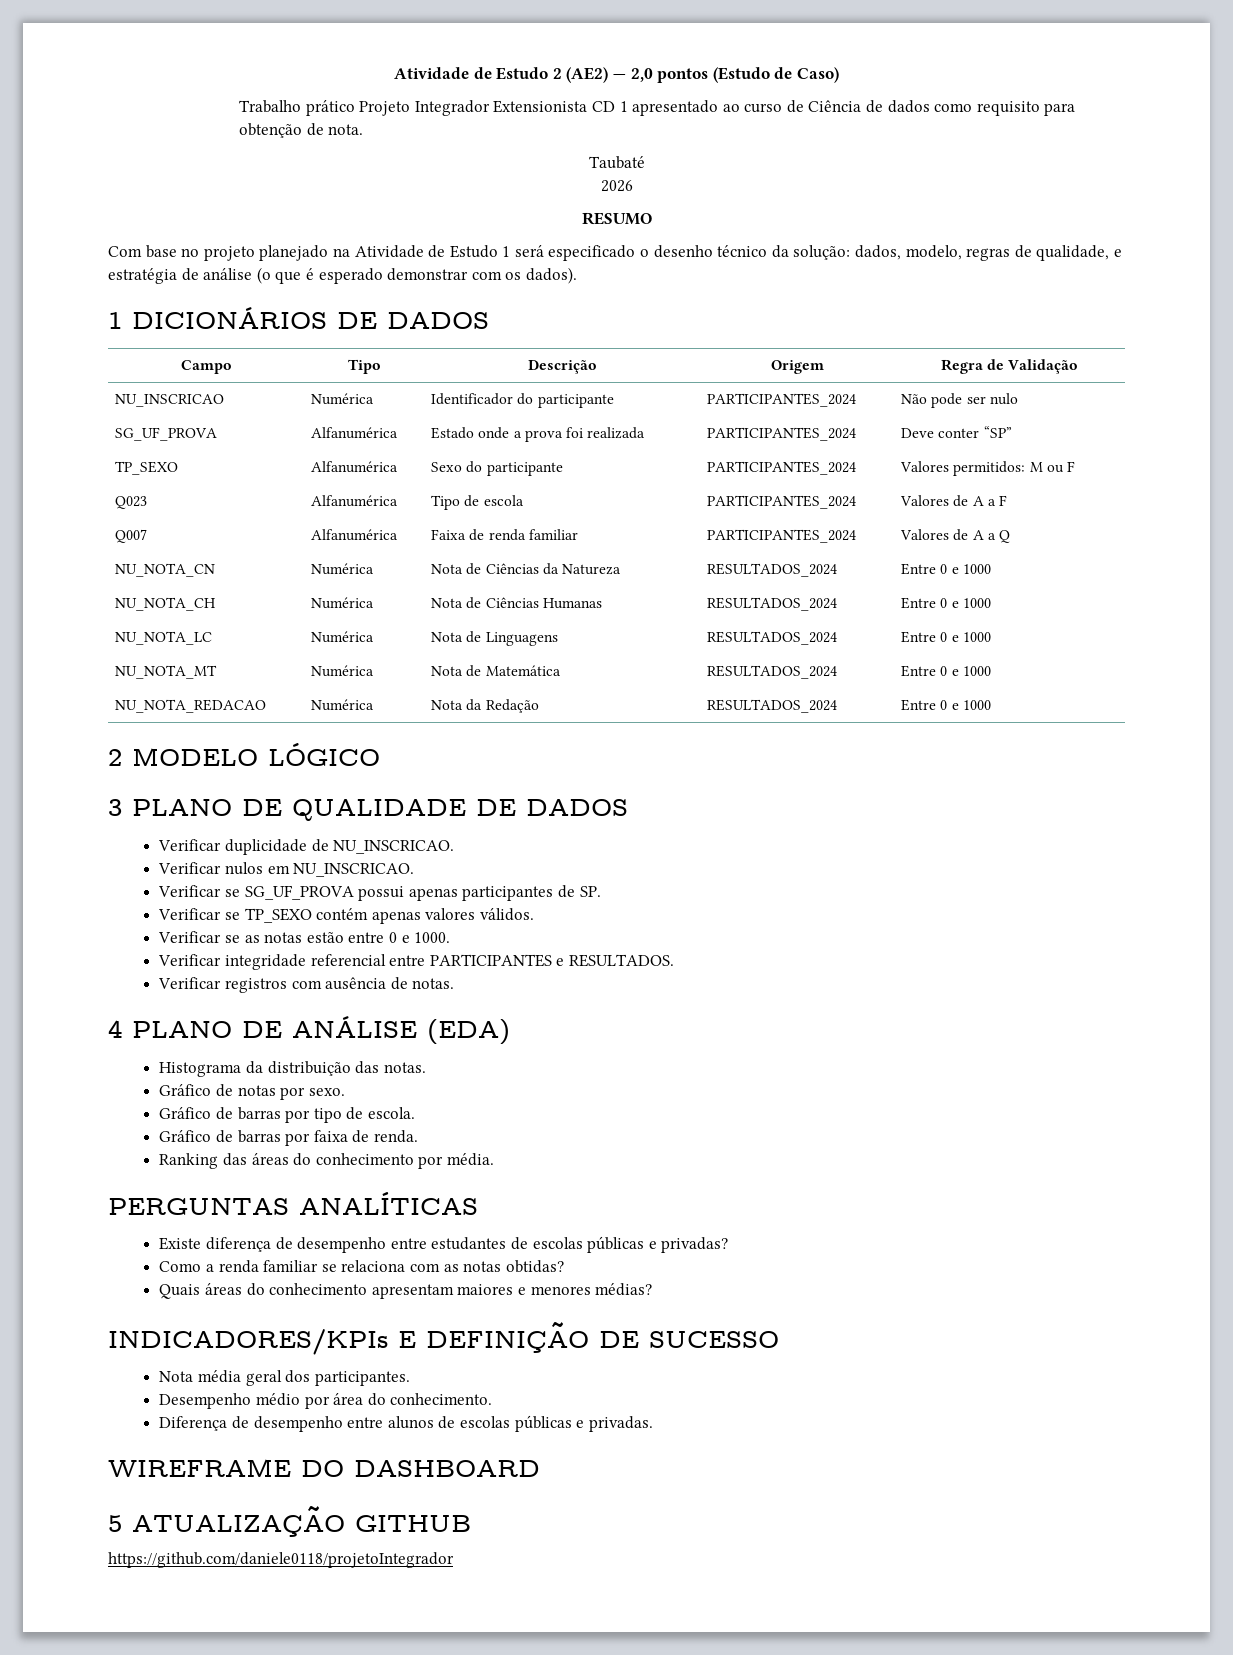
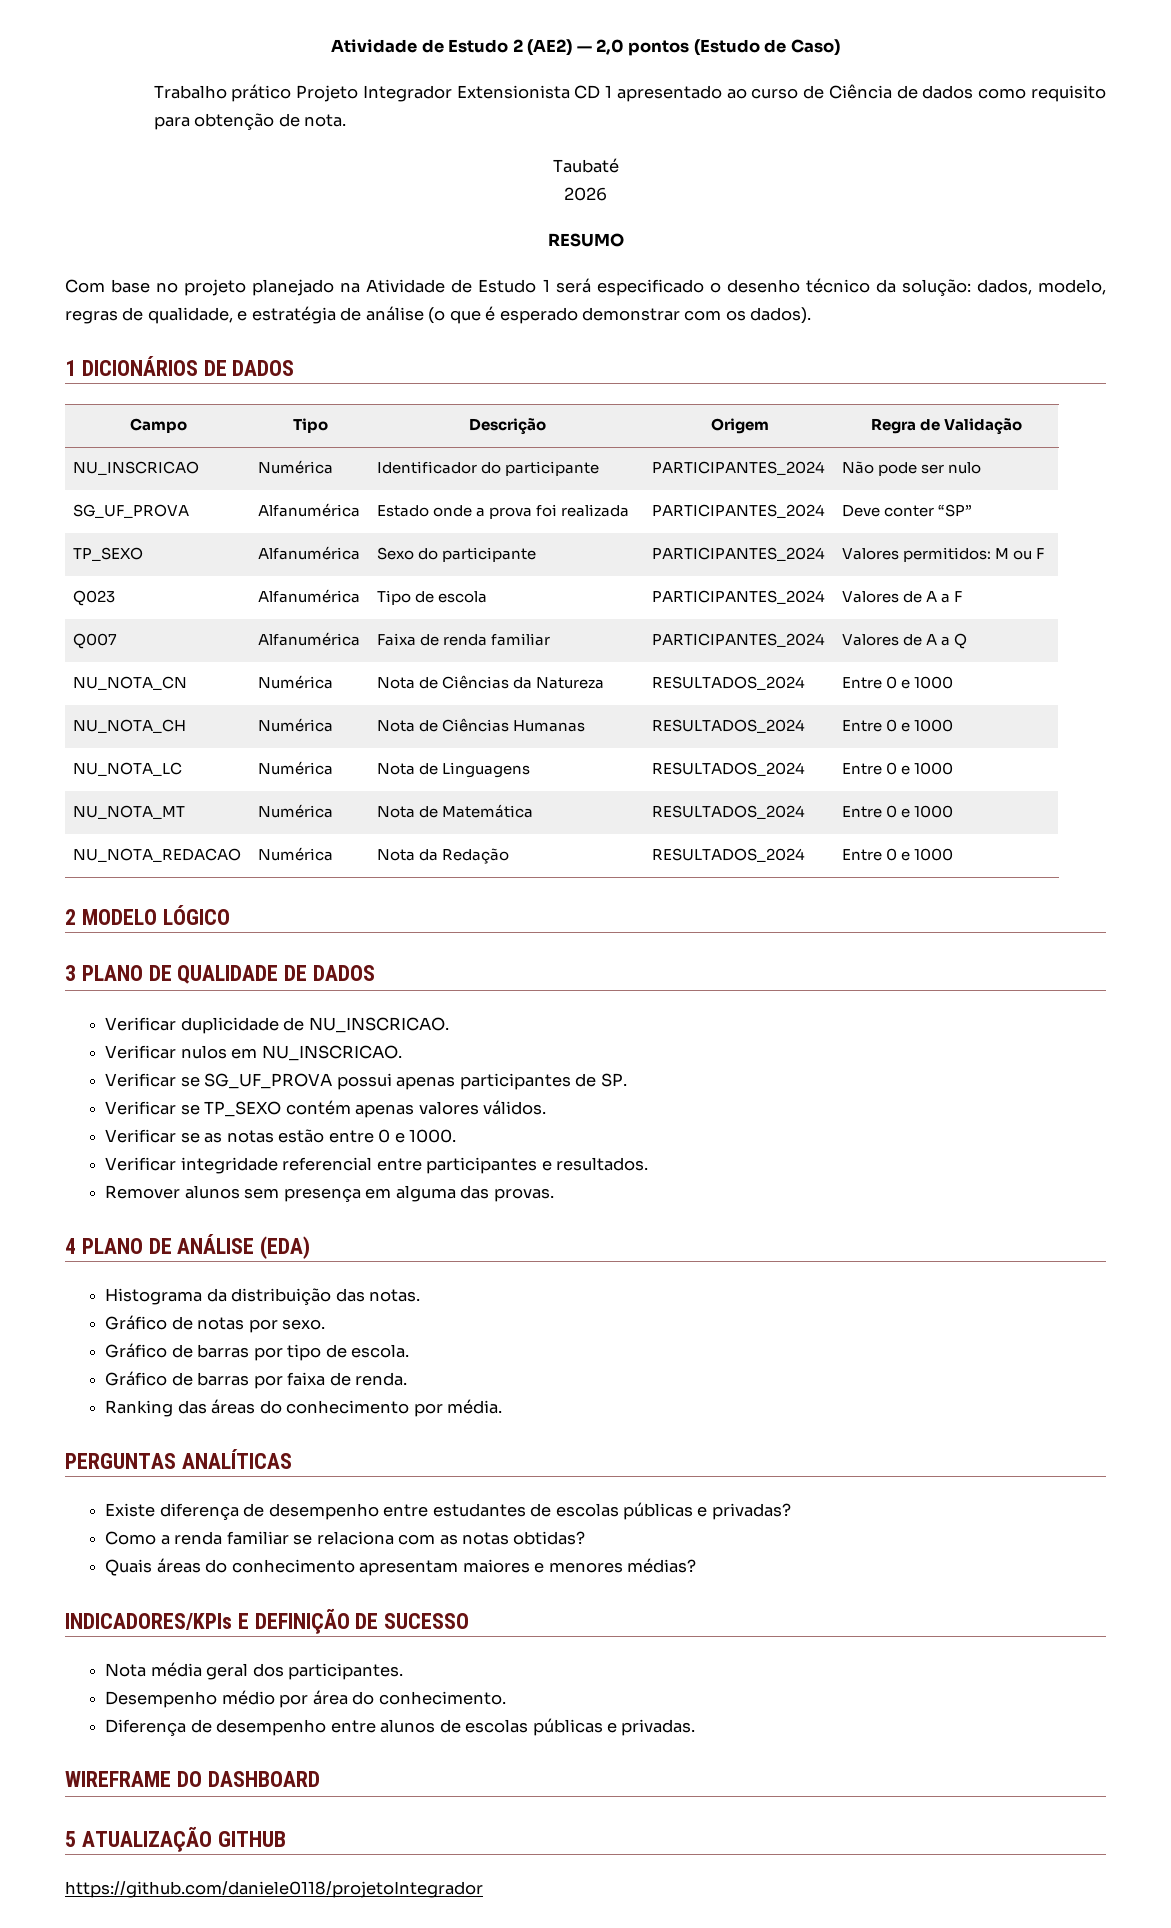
- Verificar integridade referencial entre PARTICIPANTES e RESULTADOS.
- Verificar registros com ausência de notas.
+ Verificar integridade referencial entre participantes e resultados.
+ Remover alunos sem presença em alguma das provas.

